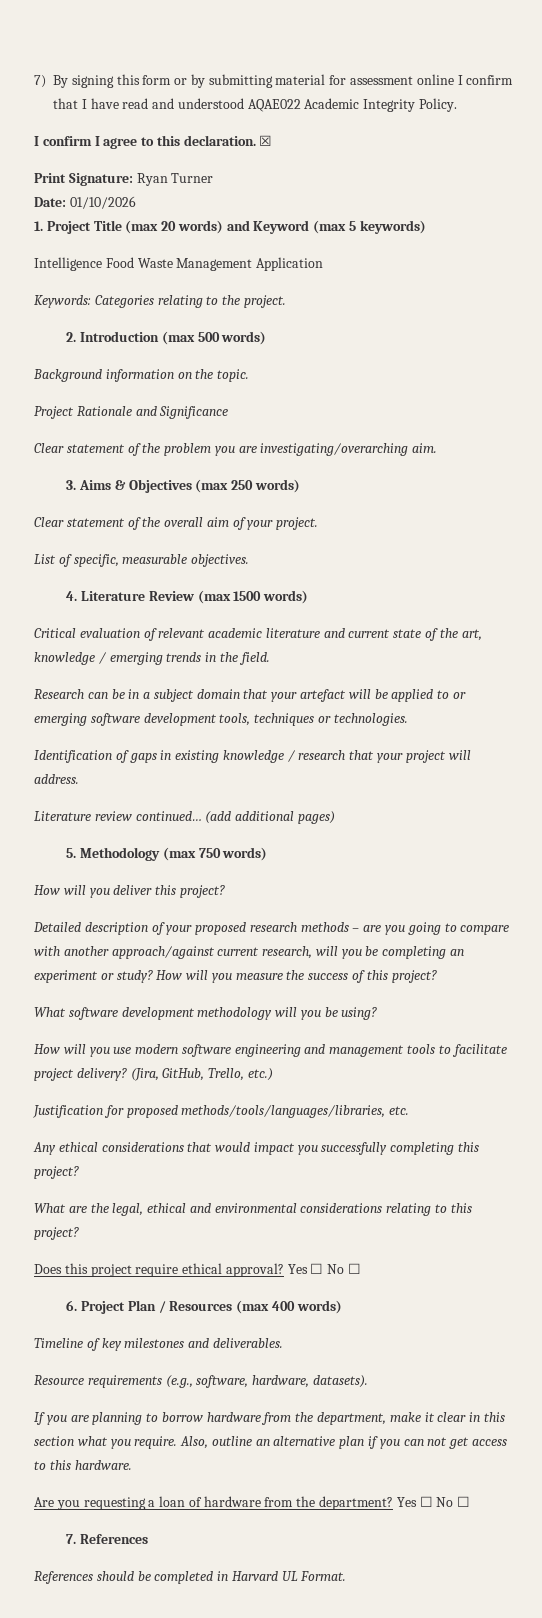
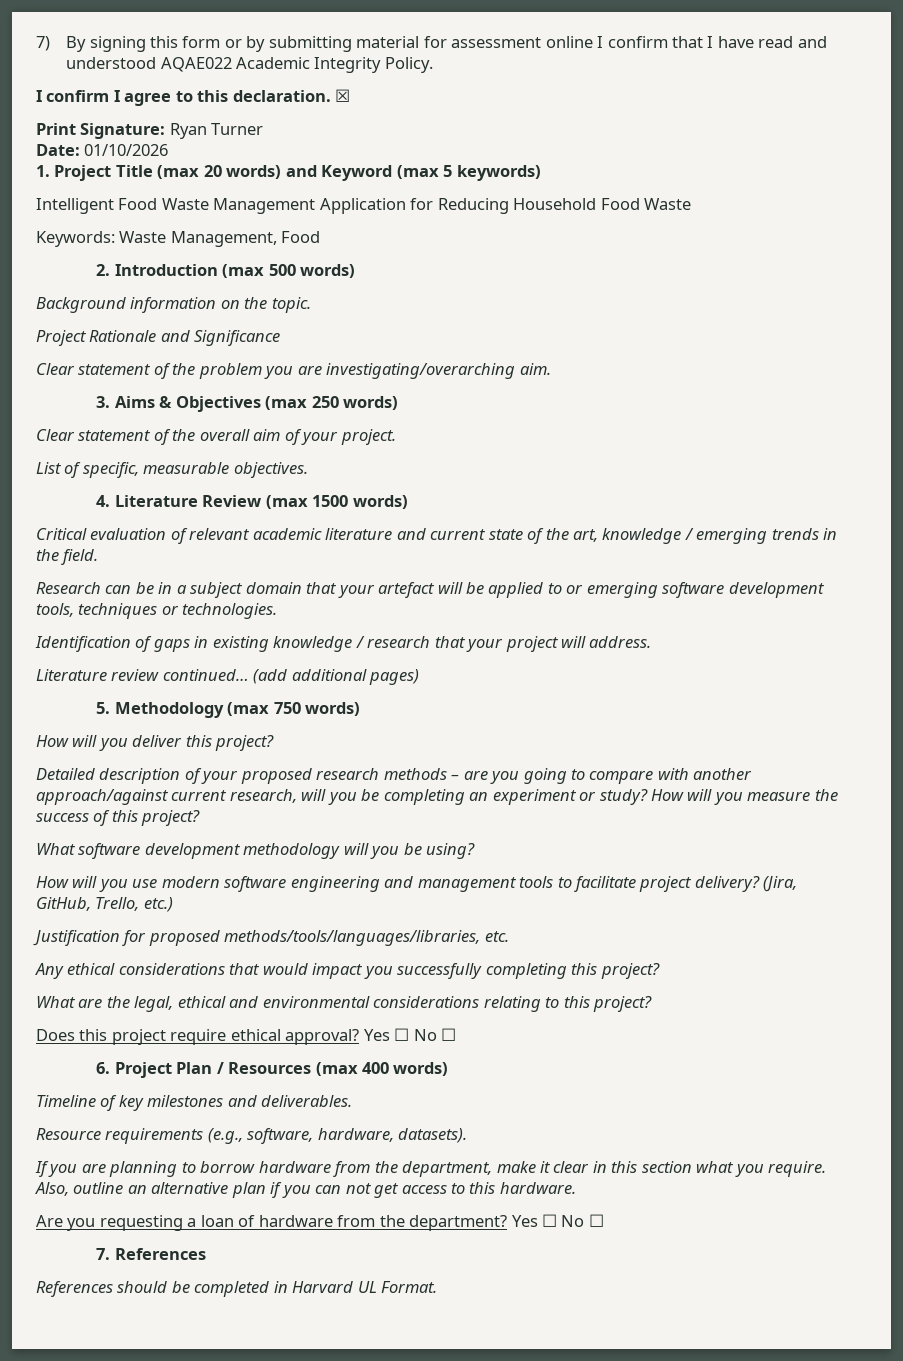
- Intelligence Food Waste Management Application
- Keywords: Categories relating to the project.
+ Intelligent Food Waste Management Application for Reducing Household Food Waste
+ Keywords: Waste Management, Food

